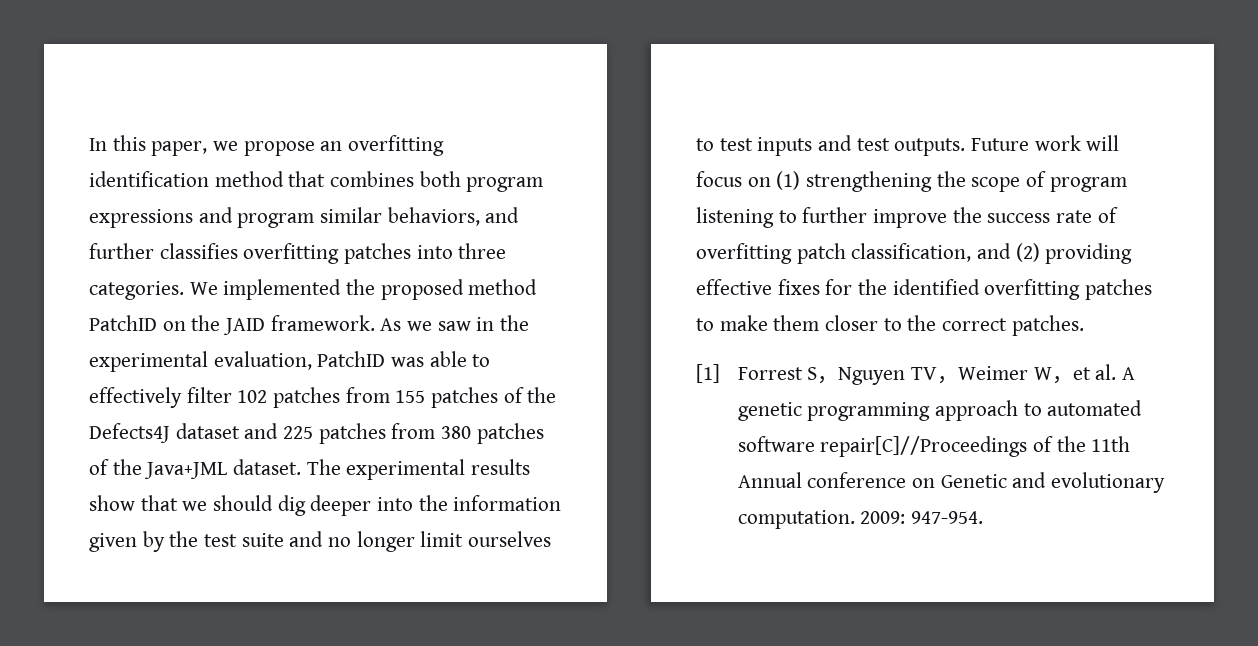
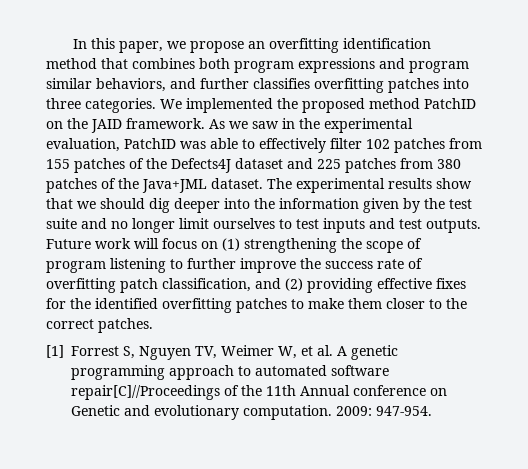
- [1] Forrest S，Nguyen TV，Weimer W，et al. A genetic programming approach to automated software repair[C]//Proceedings of the 11th Annual conference on Genetic and evolutionary computation.
+ [1] Forrest S, Nguyen TV, Weimer W, et al. A genetic programming approach to automated software repair[C]//Proceedings of the 11th Annual conference on Genetic and evolutionary computation.

